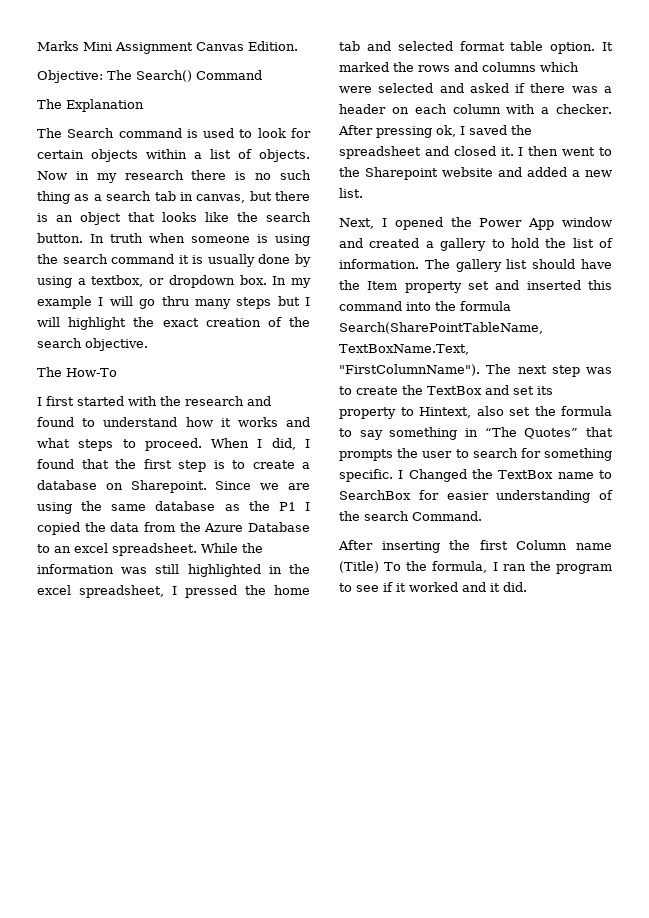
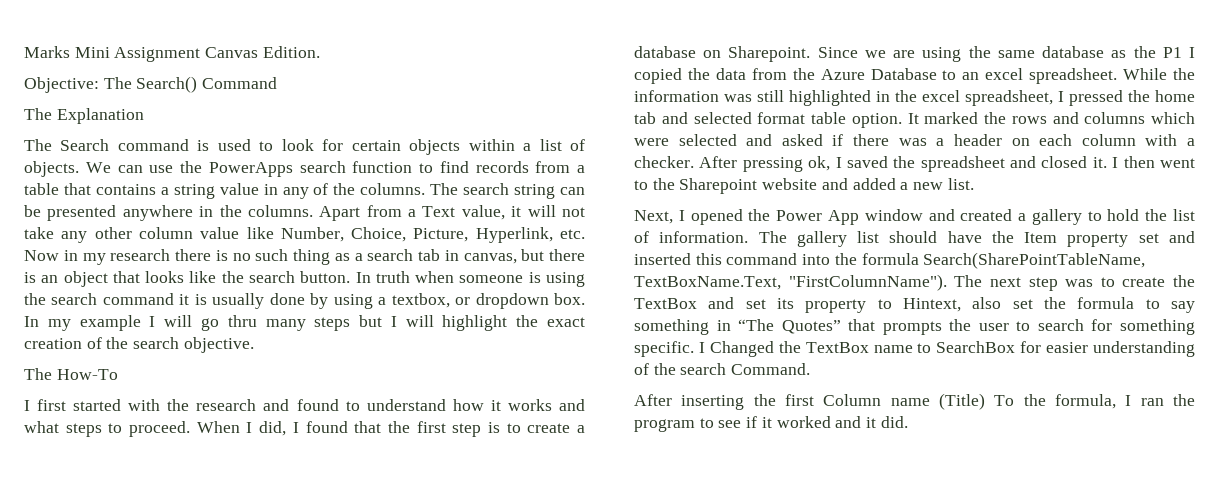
- Now in my research there is no such thing as a search tab in canvas, but there is an object that looks like the search button.
+ We can use the PowerApps search function to find records from a table that contains a string value in any of the columns. The search string can be presented anywhere in the columns. Apart from a Text value, it will not take any other column value like Number, Choice, Picture, Hyperlink, etc. Now in my research there is no such thing as a search tab in canvas, but there is an object that looks like the search button.

